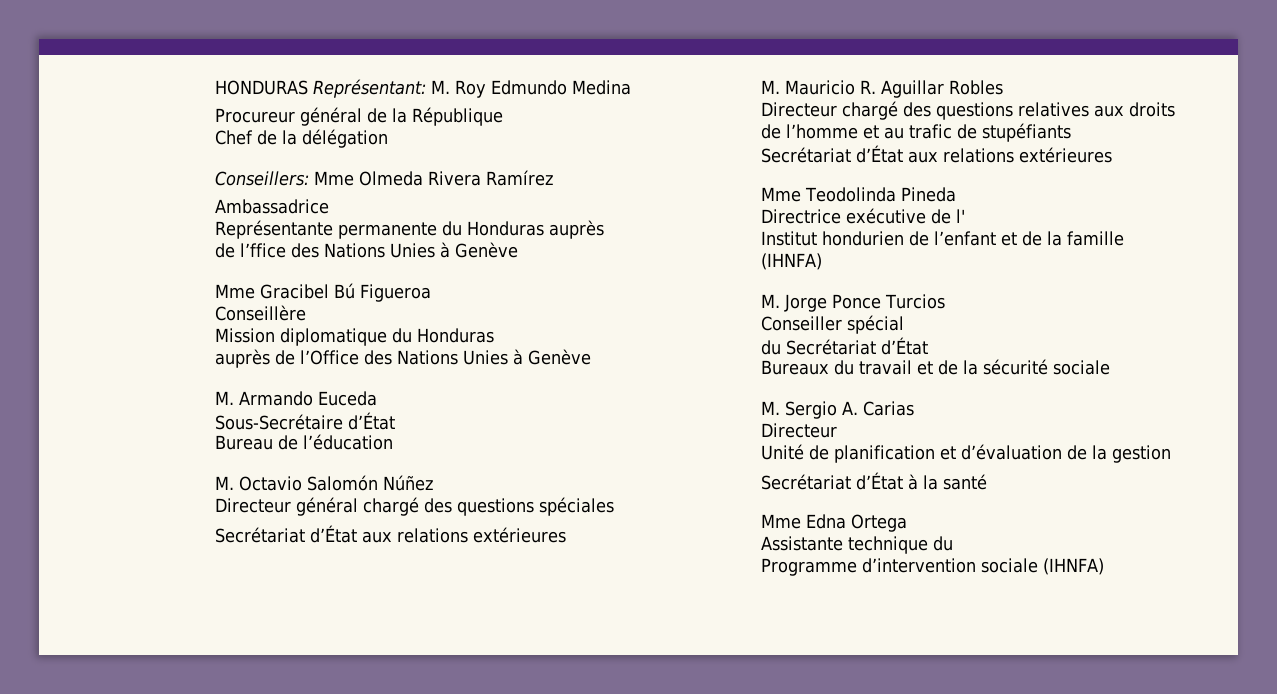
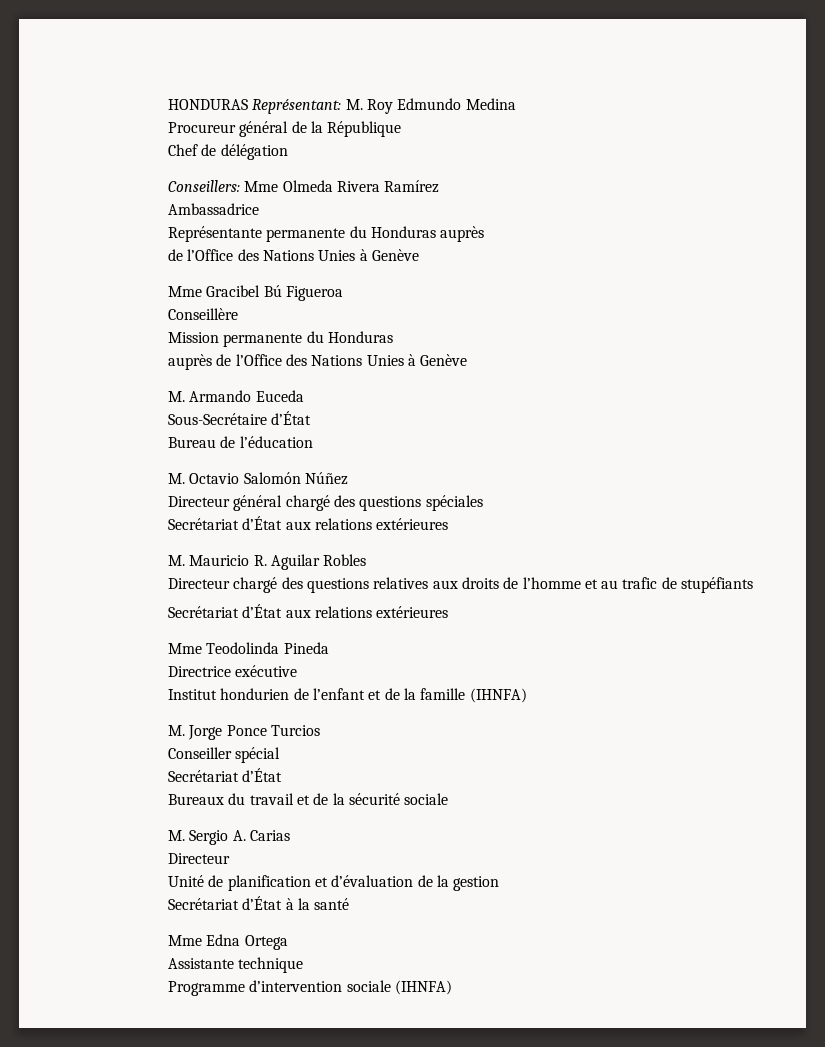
- Chef de la délégation
+ Chef de délégation
  Représentante permanente du Honduras auprès
- de l’ffice des Nations Unies à Genève
+ de l’Office des Nations Unies à Genève
- Mission diplomatique du Honduras
+ Mission permanente du Honduras
- M. Mauricio R. Aguillar Robles
+ M. Mauricio R. Aguilar Robles
- Directrice exécutive de l'
+ Directrice exécutive
  Conseiller spécial
- du Secrétariat d’État
+ Secrétariat d’État
- Assistante technique du
+ Assistante technique

